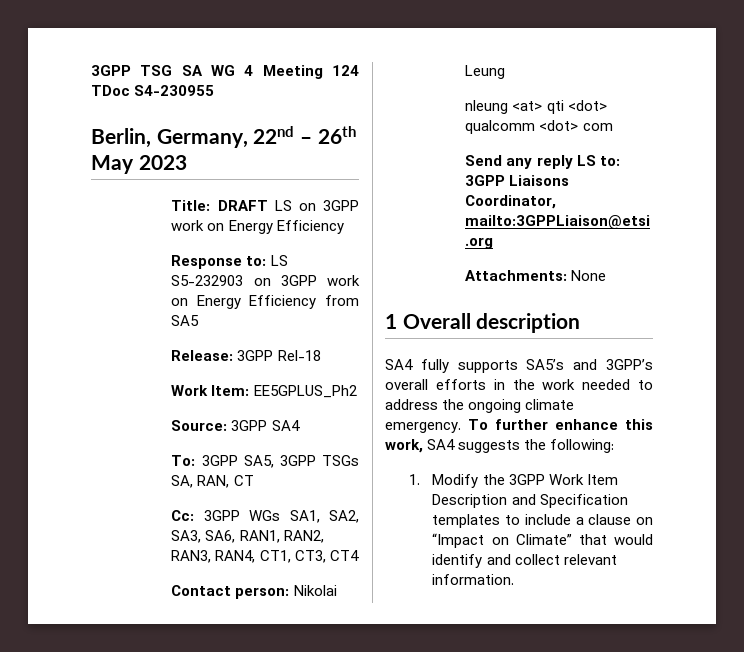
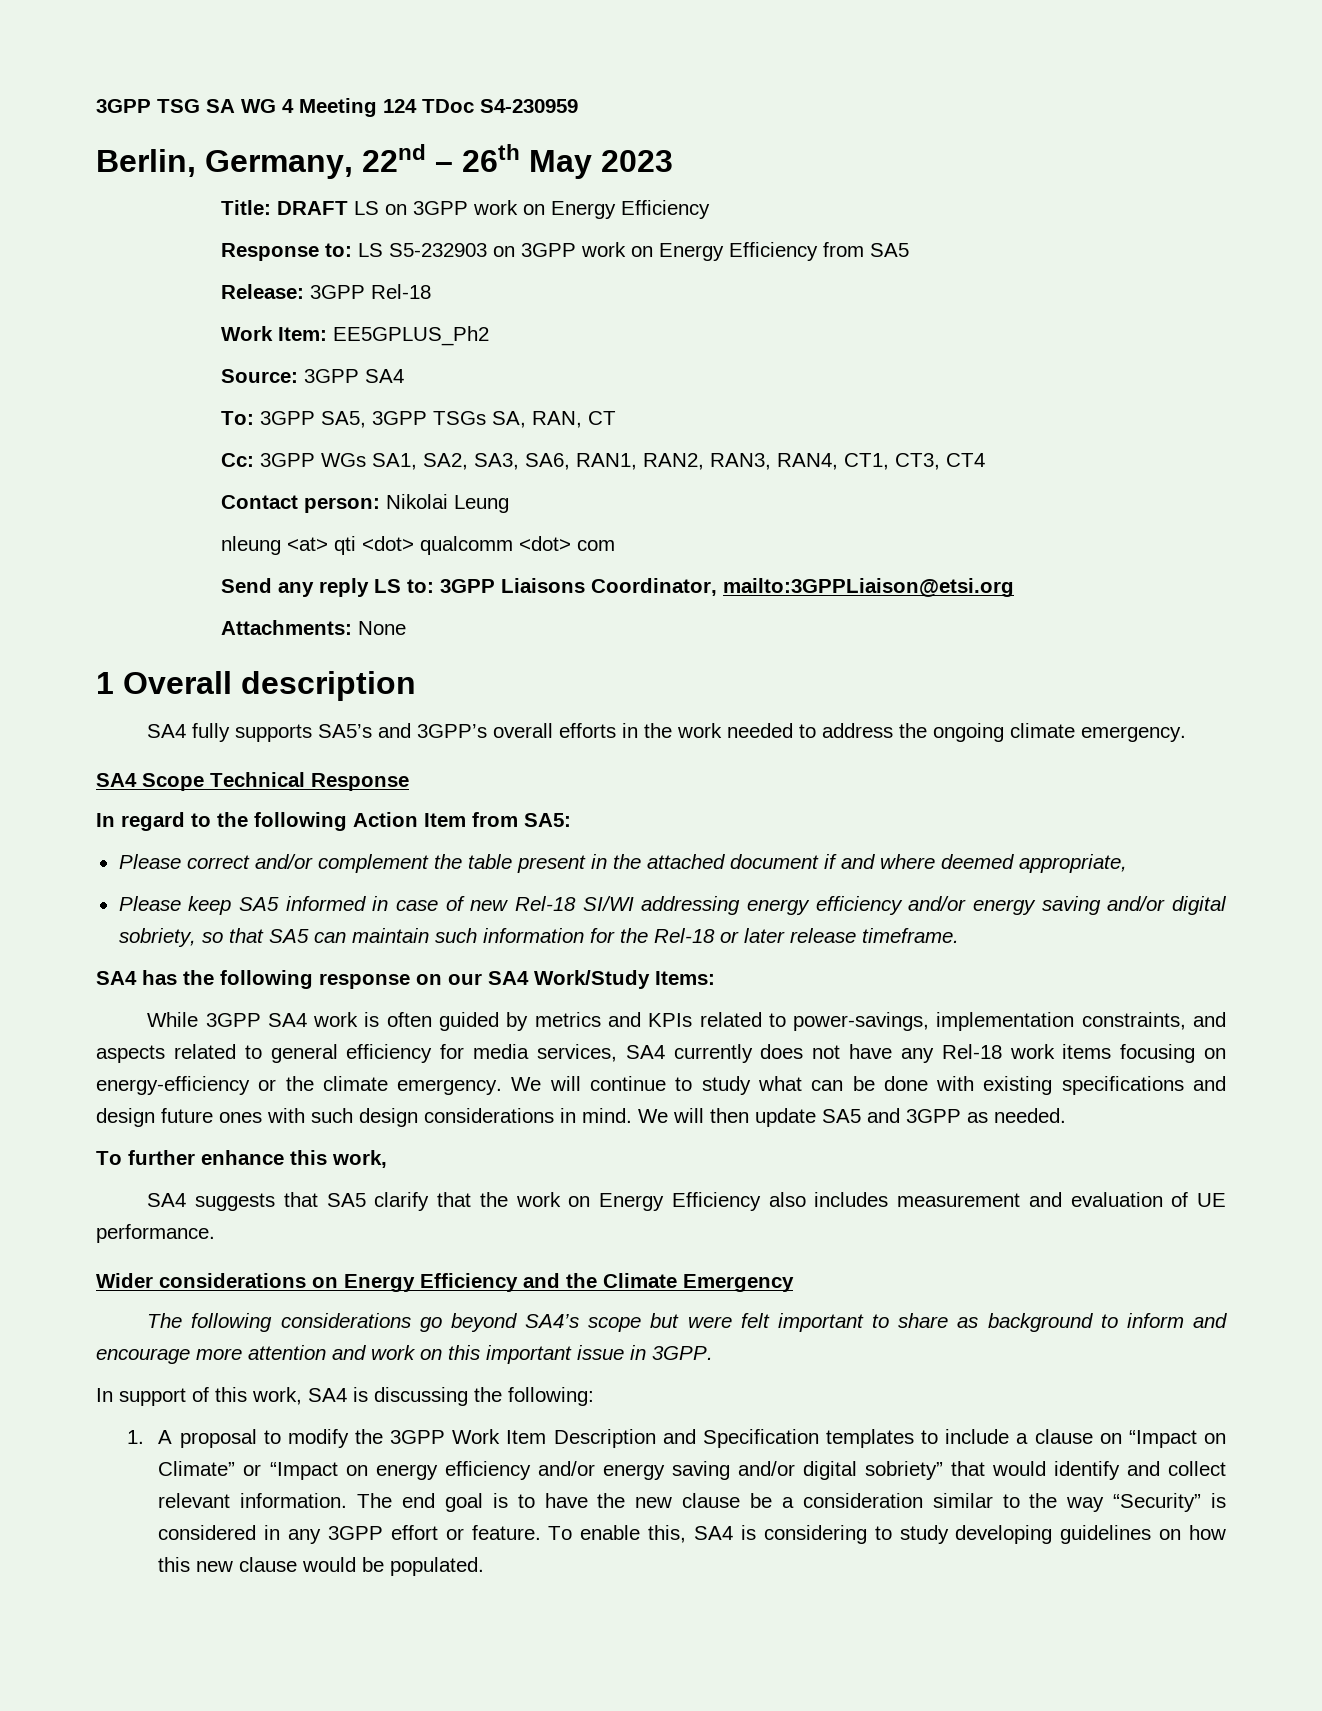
- 3GPP TSG SA WG 4 Meeting 124 TDoc S4-230955
+ 3GPP TSG SA WG 4 Meeting 124 TDoc S4-230959
- SA4 fully supports SA5’s and 3GPP’s overall efforts in the work needed to address the ongoing climate emergency. To further enhance this work, SA4 suggests the following:
+ SA4 fully supports SA5’s and 3GPP’s overall efforts in the work needed to address the ongoing climate emergency.
+ SA4 Scope Technical Response
+ In regard to the following Action Item from SA5:
+ Please correct and/or complement the table present in the attached document if and where deemed appropriate,
+ Please keep SA5 informed in case of new Rel-18 SI/WI addressing energy efficiency and/or energy saving and/or digital sobriety, so that SA5 can maintain such information for the Rel-18 or later release timeframe.
+ SA4 has the following response on our SA4 Work/Study Items:
+ While 3GPP SA4 work is often guided by metrics and KPIs related to power-savings, implementation constraints, and aspects related to general efficiency for media services, SA4 currently does not have any Rel-18 work items focusing on energy-efficiency or the climate emergency. We will continue to study what can be done with existing specifications and design future ones with such design considerations in mind. We will then update SA5 and 3GPP as needed.
+ To further enhance this work,
+ SA4 suggests that SA5 clarify that the work on Energy Efficiency also includes measurement and evaluation of UE performance.
+ Wider considerations on Energy Efficiency and the Climate Emergency
+ The following considerations go beyond SA4’s scope but were felt important to share as background to inform and encourage more attention and work on this important issue in 3GPP.
+ In support of this work, SA4 is discussing the following:
- 1. Modify the 3GPP Work Item Description and Specification templates to include a clause on “Impact on Climate” that would identify and collect relevant information.
+ 1. A proposal to modify the 3GPP Work Item Description and Specification templates to include a clause on “Impact on Climate” or “Impact on energy efficiency and/or energy saving and/or digital sobriety” that would identify and collect relevant information.
+ The end goal is to have the new clause be a consideration similar to the way “Security” is considered in any 3GPP effort or feature. To enable this, SA4 is considering to study developing guidelines on how this new clause would be populated.

